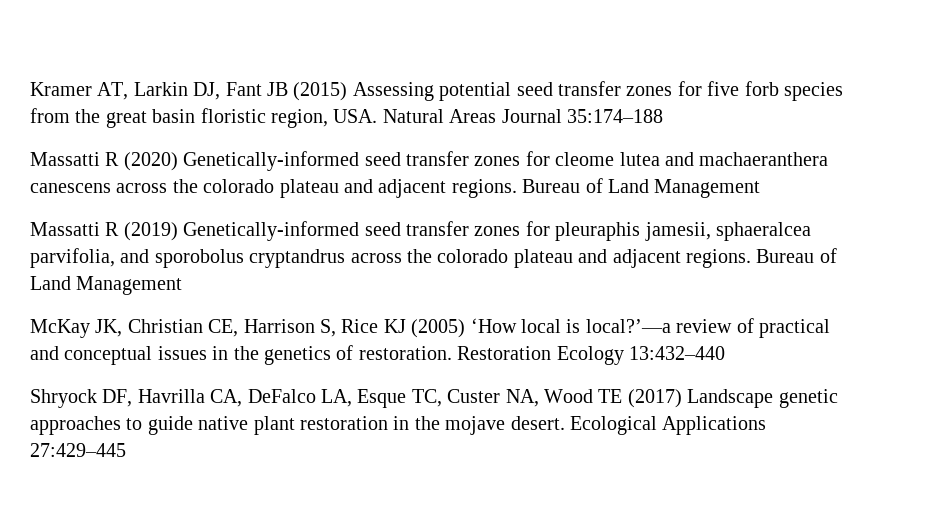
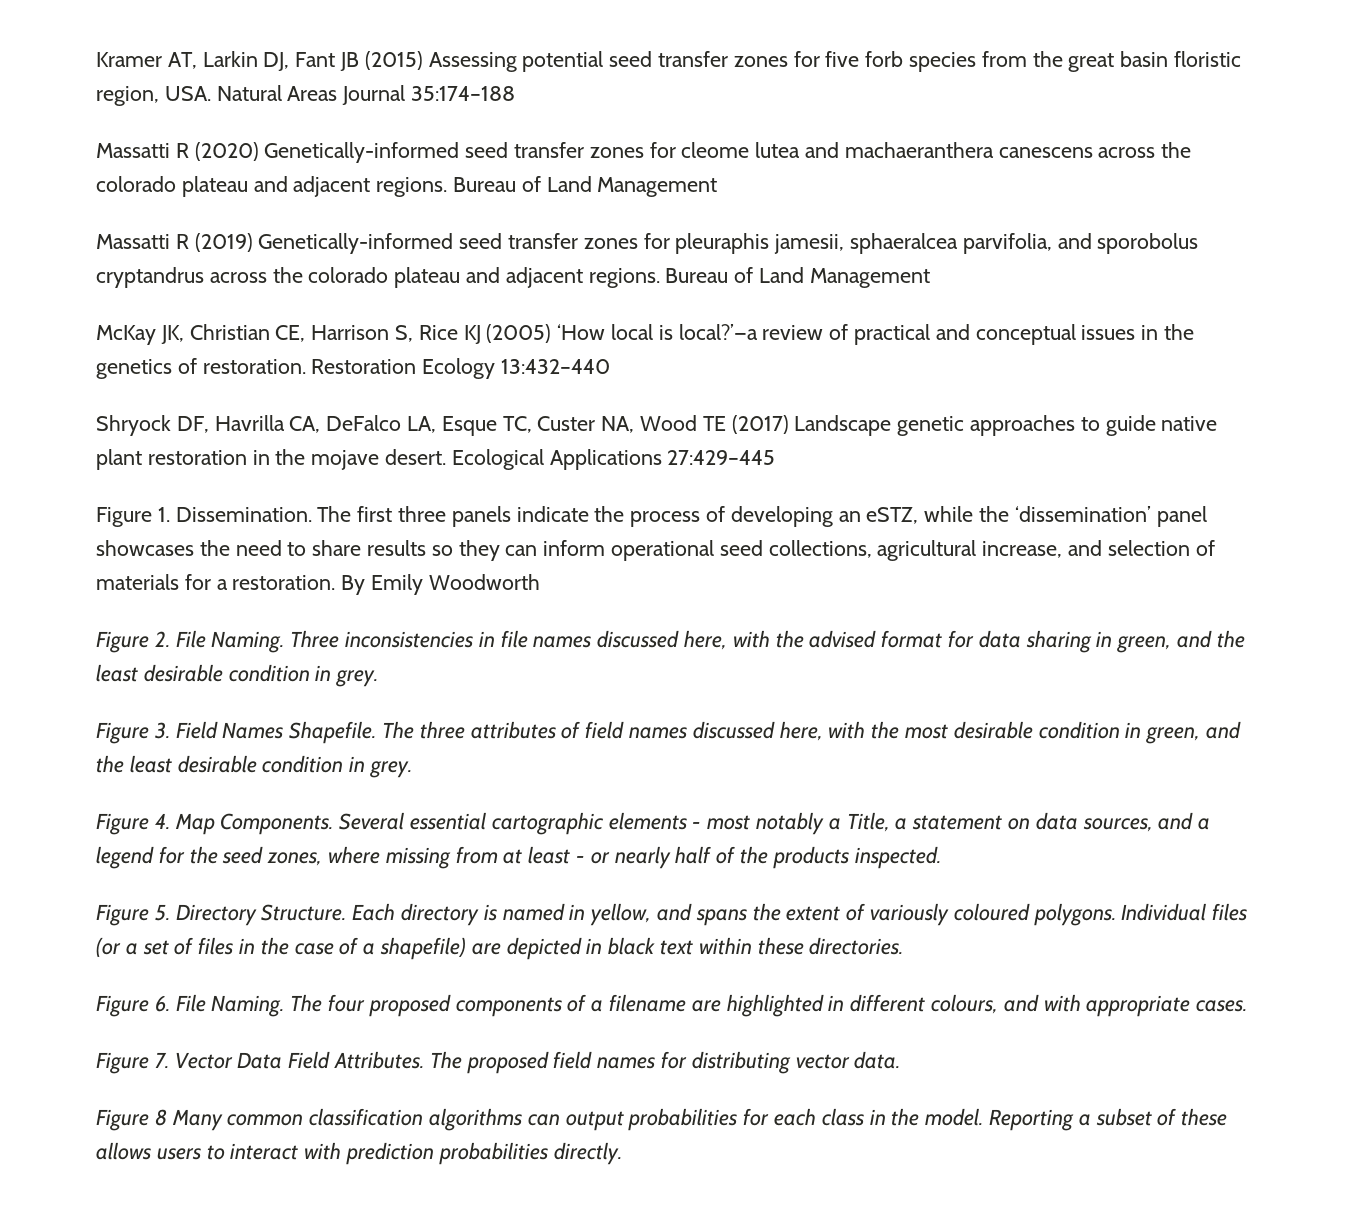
+ Figure 1. Dissemination. The first three panels indicate the process of developing an eSTZ, while the ‘dissemination’ panel showcases the need to share results so they can inform operational seed collections, agricultural increase, and selection of materials for a restoration. By Emily Woodworth
+ Figure 2. File Naming. Three inconsistencies in file names discussed here, with the advised format for data sharing in green, and the least desirable condition in grey.
+ Figure 3. Field Names Shapefile. The three attributes of field names discussed here, with the most desirable condition in green, and the least desirable condition in grey.
+ Figure 4. Map Components. Several essential cartographic elements - most notably a Title, a statement on data sources, and a legend for the seed zones, where missing from at least - or nearly half of the products inspected.
+ Figure 5. Directory Structure. Each directory is named in yellow, and spans the extent of variously coloured polygons. Individual files (or a set of files in the case of a shapefile) are depicted in black text within these directories.
+ Figure 6. File Naming. The four proposed components of a filename are highlighted in different colours, and with appropriate cases.
+ Figure 7. Vector Data Field Attributes. The proposed field names for distributing vector data.
+ Figure 8 Many common classification algorithms can output probabilities for each class in the model. Reporting a subset of these allows users to interact with prediction probabilities directly.

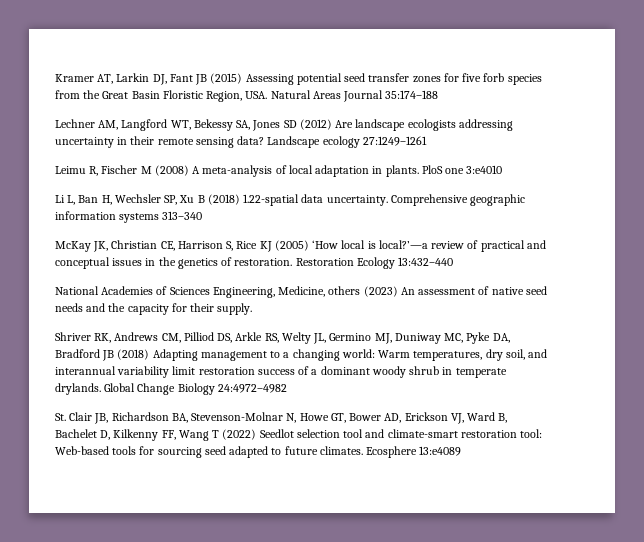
- Kramer AT, Larkin DJ, Fant JB (2015) Assessing potential seed transfer zones for five forb species from the great basin floristic region, USA. Natural Areas Journal 35:174–188
+ Kramer AT, Larkin DJ, Fant JB (2015) Assessing potential seed transfer zones for five forb species from the Great Basin Floristic Region, USA. Natural Areas Journal 35:174–188
- Massatti R (2020) Genetically-informed seed transfer zones for cleome lutea and machaeranthera canescens across the colorado plateau and adjacent regions. Bureau of Land Management
- Massatti R (2019) Genetically-informed seed transfer zones for pleuraphis jamesii, sphaeralcea parvifolia, and sporobolus cryptandrus across the colorado plateau and adjacent regions. Bureau of Land Management
+ Lechner AM, Langford WT, Bekessy SA, Jones SD (2012) Are landscape ecologists addressing uncertainty in their remote sensing data? Landscape ecology 27:1249–1261
+ Leimu R, Fischer M (2008) A meta-analysis of local adaptation in plants. PloS one 3:e4010
+ Li L, Ban H, Wechsler SP, Xu B (2018) 1.22-spatial data uncertainty. Comprehensive geographic information systems 313–340
- Shryock DF, Havrilla CA, DeFalco LA, Esque TC, Custer NA, Wood TE (2017) Landscape genetic approaches to guide native plant restoration in the mojave desert. Ecological Applications 27:429–445
- Figure 1. Dissemination. The first three panels indicate the process of developing an eSTZ, while the ‘dissemination’ panel showcases the need to share results so they can inform operational seed collections, agricultural increase, and selection of materials for a restoration. By Emily Woodworth
- Figure 2. File Naming. Three inconsistencies in file names discussed here, with the advised format for data sharing in green, and the least desirable condition in grey.
- Figure 3. Field Names Shapefile. The three attributes of field names discussed here, with the most desirable condition in green, and the least desirable condition in grey.
- Figure 4. Map Components. Several essential cartographic elements - most notably a Title, a statement on data sources, and a legend for the seed zones, where missing from at least - or nearly half of the products inspected.
- Figure 5. Directory Structure. Each directory is named in yellow, and spans the extent of variously coloured polygons. Individual files (or a set of files in the case of a shapefile) are depicted in black text within these directories.
- Figure 6. File Naming. The four proposed components of a filename are highlighted in different colours, and with appropriate cases.
- Figure 7. Vector Data Field Attributes. The proposed field names for distributing vector data.
- Figure 8 Many common classification algorithms can output probabilities for each class in the model. Reporting a subset of these allows users to interact with prediction probabilities directly.
+ National Academies of Sciences Engineering, Medicine, others (2023) An assessment of native seed needs and the capacity for their supply.
+ Shriver RK, Andrews CM, Pilliod DS, Arkle RS, Welty JL, Germino MJ, Duniway MC, Pyke DA, Bradford JB (2018) Adapting management to a changing world: Warm temperatures, dry soil, and interannual variability limit restoration success of a dominant woody shrub in temperate drylands. Global Change Biology 24:4972–4982
+ St. Clair JB, Richardson BA, Stevenson-Molnar N, Howe GT, Bower AD, Erickson VJ, Ward B, Bachelet D, Kilkenny FF, Wang T (2022) Seedlot selection tool and climate-smart restoration tool: Web-based tools for sourcing seed adapted to future climates. Ecosphere 13:e4089

